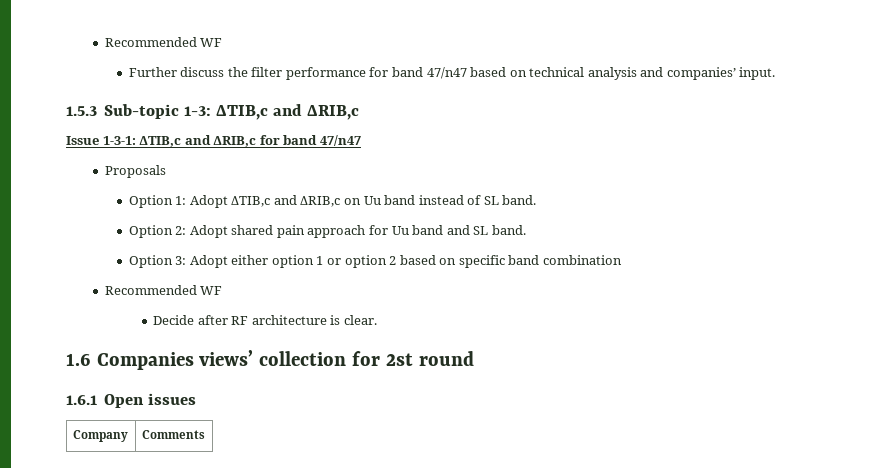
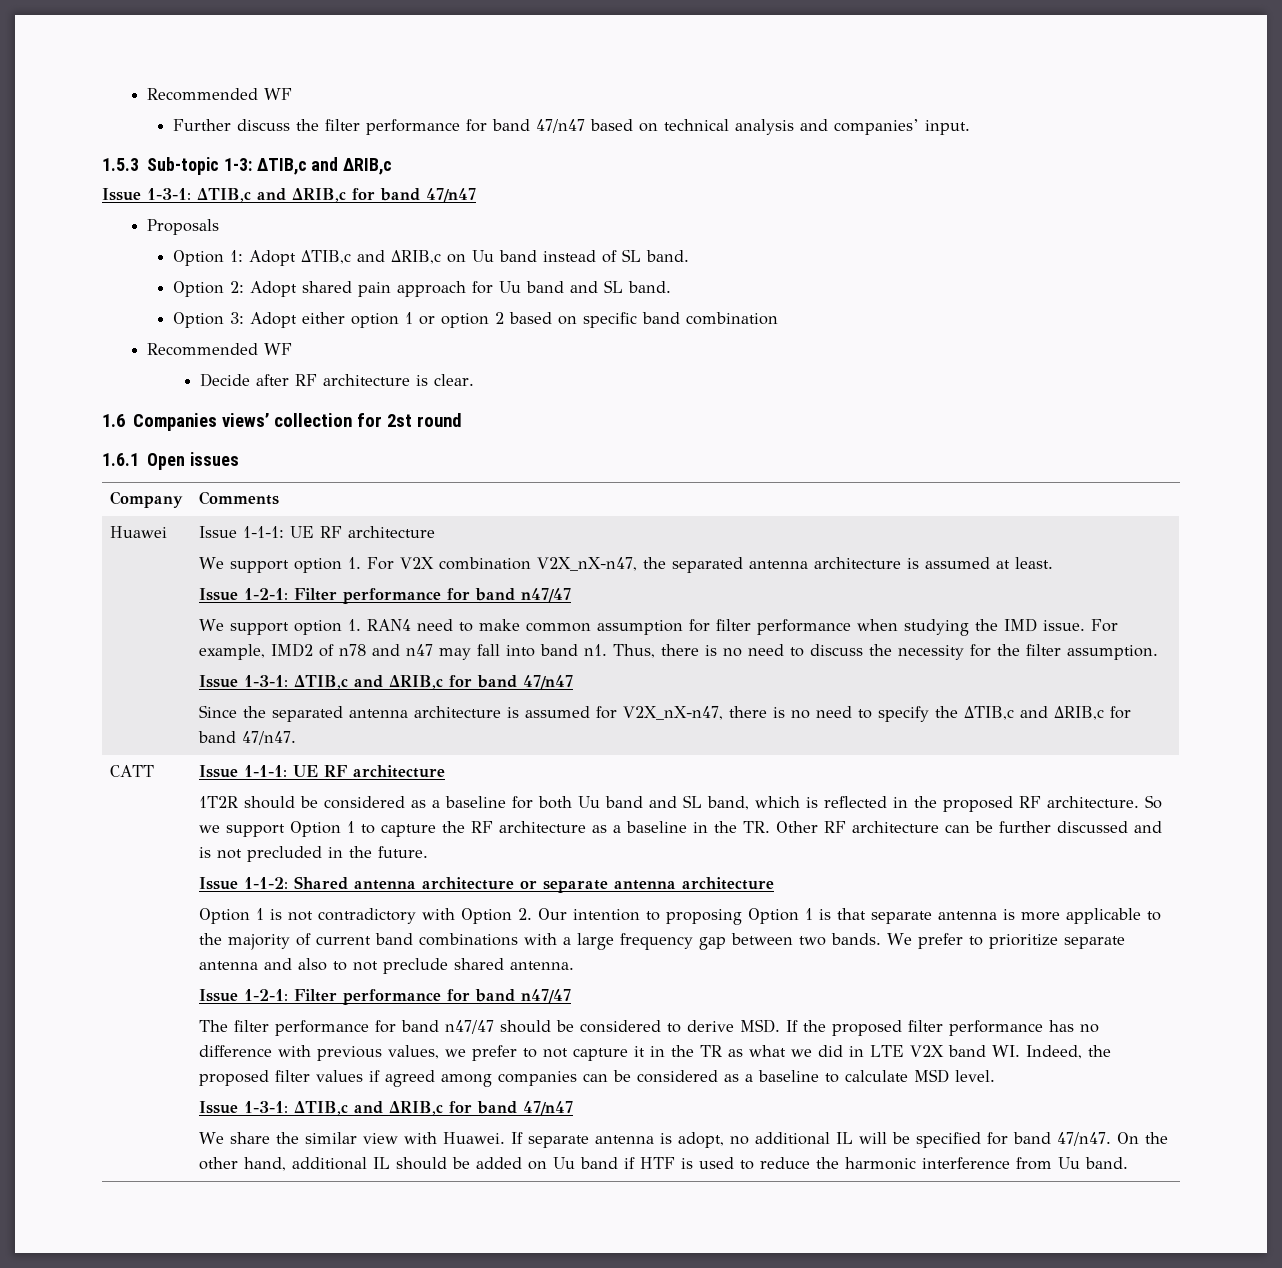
+ Huawei | Issue 1-1-1: UE RF architecture
+ We support option 1. For V2X combination V2X_nX-n47, the separated antenna architecture is assumed at least.
+ Issue 1-2-1: Filter performance for band n47/47
+ We support option 1. RAN4 need to make common assumption for filter performance when studying the IMD issue. For example, IMD2 of n78 and n47 may fall into band n1. Thus, there is no need to discuss the necessity for the filter assumption.
+ Issue 1-3-1: ΔTIB,c and ΔRIB,c for band 47/n47
+ Since the separated antenna architecture is assumed for V2X_nX-n47, there is no need to specify the ΔTIB,c and ΔRIB,c for band 47/n47.
+ CATT | Issue 1-1-1: UE RF architecture
+ 1T2R should be considered as a baseline for both Uu band and SL band, which is reflected in the proposed RF architecture. So we support Option 1 to capture the RF architecture as a baseline in the TR. Other RF architecture can be further discussed and is not precluded in the future.
+ Issue 1-1-2: Shared antenna architecture or separate antenna architecture
+ Option 1 is not contradictory with Option 2. Our intention to proposing Option 1 is that separate antenna is more applicable to the majority of current band combinations with a large frequency gap between two bands. We prefer to prioritize separate antenna and also to not preclude shared antenna.
+ Issue 1-2-1: Filter performance for band n47/47
+ The filter performance for band n47/47 should be considered to derive MSD. If the proposed filter performance has no difference with previous values, we prefer to not capture it in the TR as what we did in LTE V2X band WI. Indeed, the proposed filter values if agreed among companies can be considered as a baseline to calculate MSD level.
+ Issue 1-3-1: ΔTIB,c and ΔRIB,c for band 47/n47
+ We share the similar view with Huawei. If separate antenna is adopt, no additional IL will be specified for band 47/n47. On the other hand, additional IL should be added on Uu band if HTF is used to reduce the harmonic interference from Uu band.

